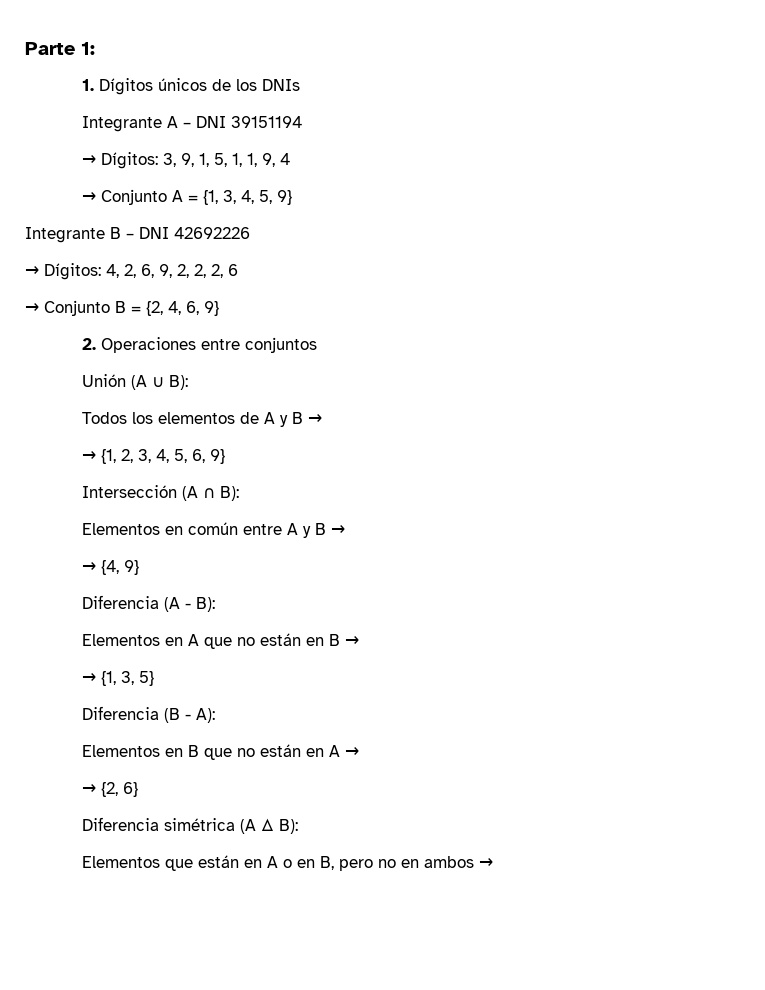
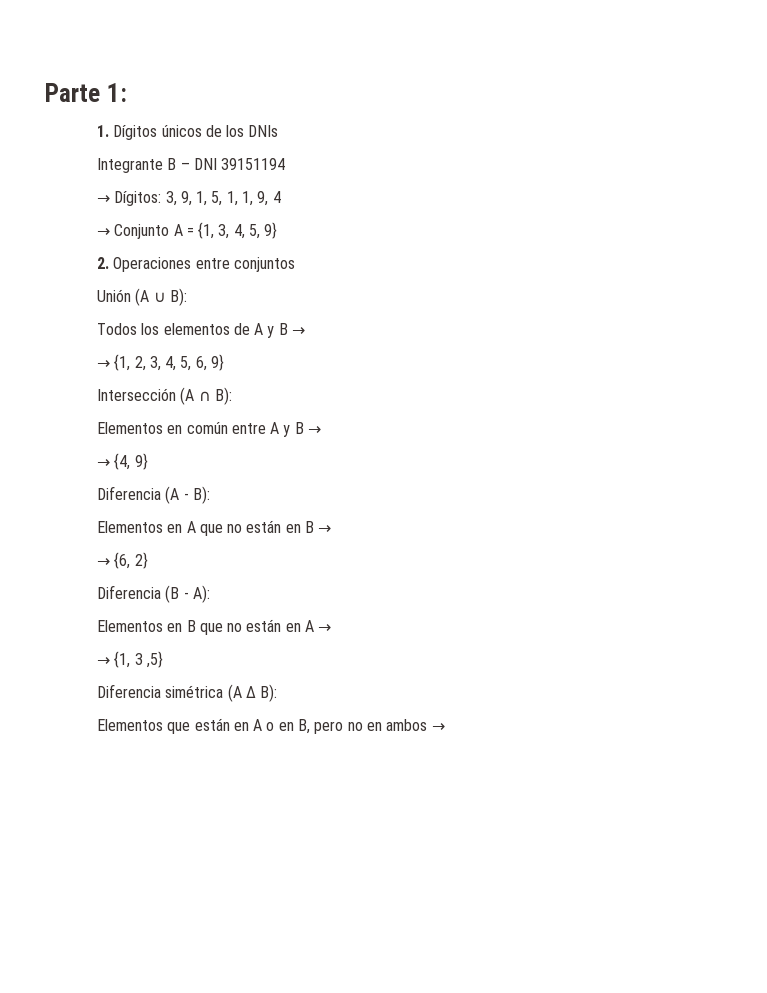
- Integrante A – DNI 39151194
+ Integrante B – DNI 39151194
- Integrante B – DNI 42692226
- → Dígitos: 4, 2, 6, 9, 2, 2, 2, 6
- → Conjunto B = {2, 4, 6, 9}
- → {1, 3, 5}
+ → {6, 2}
- → {2, 6}
+ → {1, 3 ,5}

